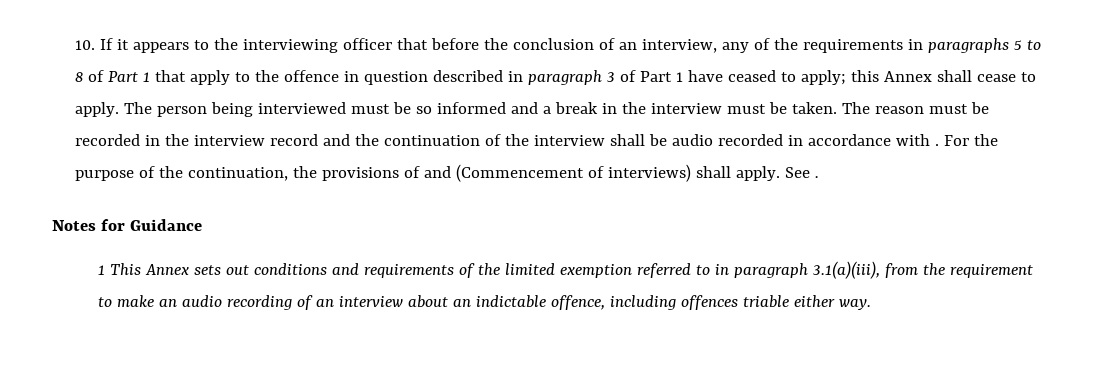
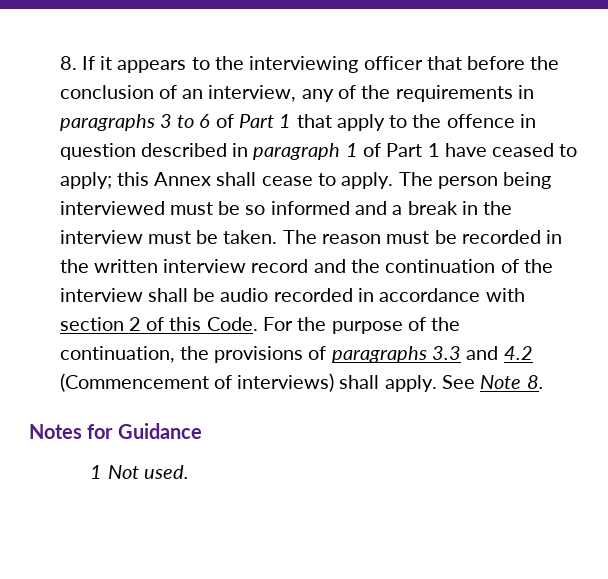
- 10. If it appears to the interviewing officer that before the conclusion of an interview, any of the requirements in paragraphs 5 to 8 of Part 1 that apply to the offence in question described in paragraph 3 of Part 1 have ceased to apply; this Annex shall cease to apply.
+ 8. If it appears to the interviewing officer that before the conclusion of an interview, any of the requirements in paragraphs 3 to 6 of Part 1 that apply to the offence in question described in paragraph 1 of Part 1 have ceased to apply; this Annex shall cease to apply.
- The reason must be recorded in the interview record and the continuation of the interview shall be audio recorded in accordance with .
+ The reason must be recorded in the written interview record and the continuation of the interview shall be audio recorded in accordance with section 2 of this Code.
- For the purpose of the continuation, the provisions of and (Commencement of interviews) shall apply.
+ For the purpose of the continuation, the provisions of paragraphs 3.3 and 4.2 (Commencement of interviews) shall apply.
- See .
+ See Note 8.
- 1 This Annex sets out conditions and requirements of the limited exemption referred to in paragraph 3.1(a)(iii), from the requirement to make an audio recording of an interview about an indictable offence, including offences triable either way.
+ 1 Not used.

